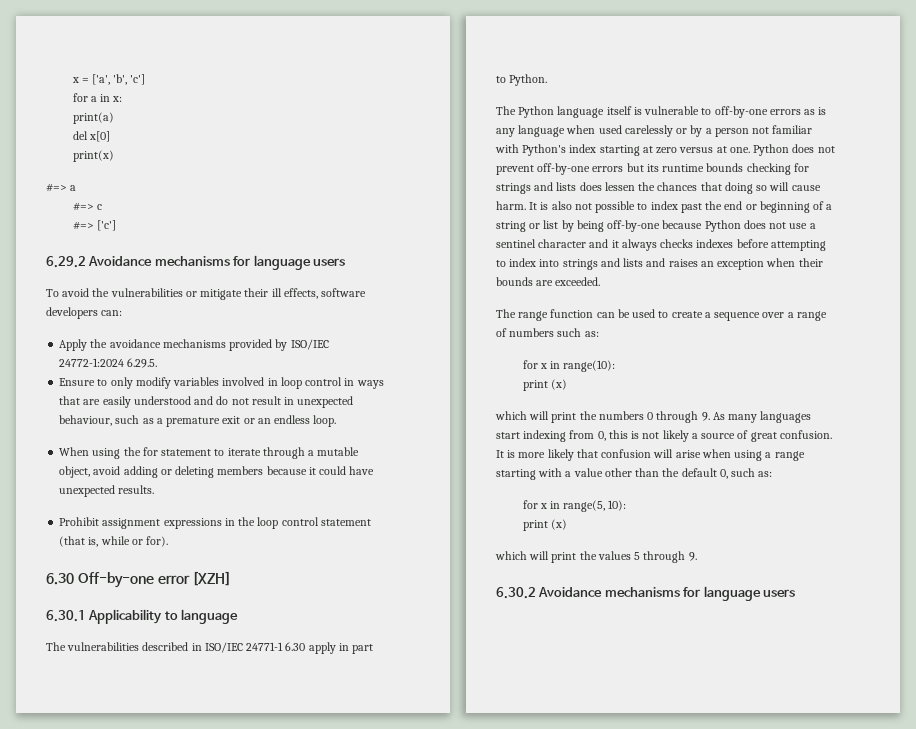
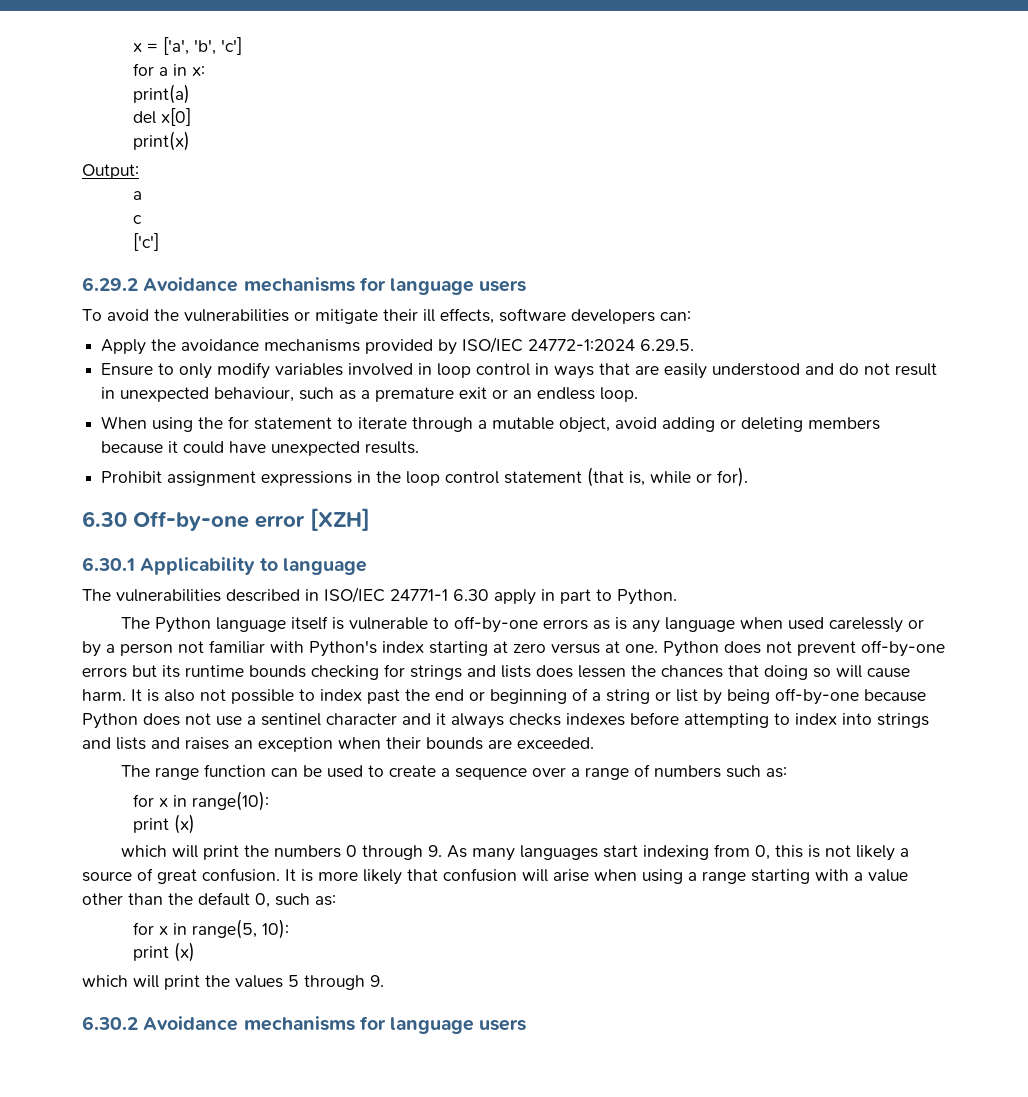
- #=> a
+ Output:
+ a
- #=> c
+ c
- #=> ['c']
+ ['c']

